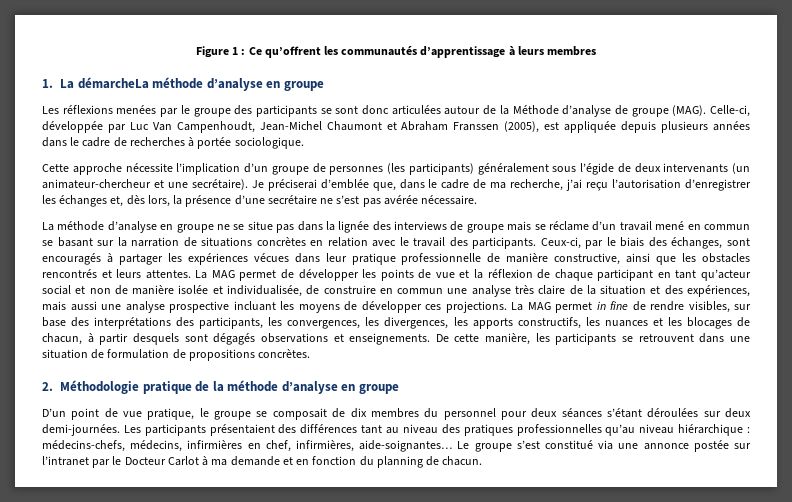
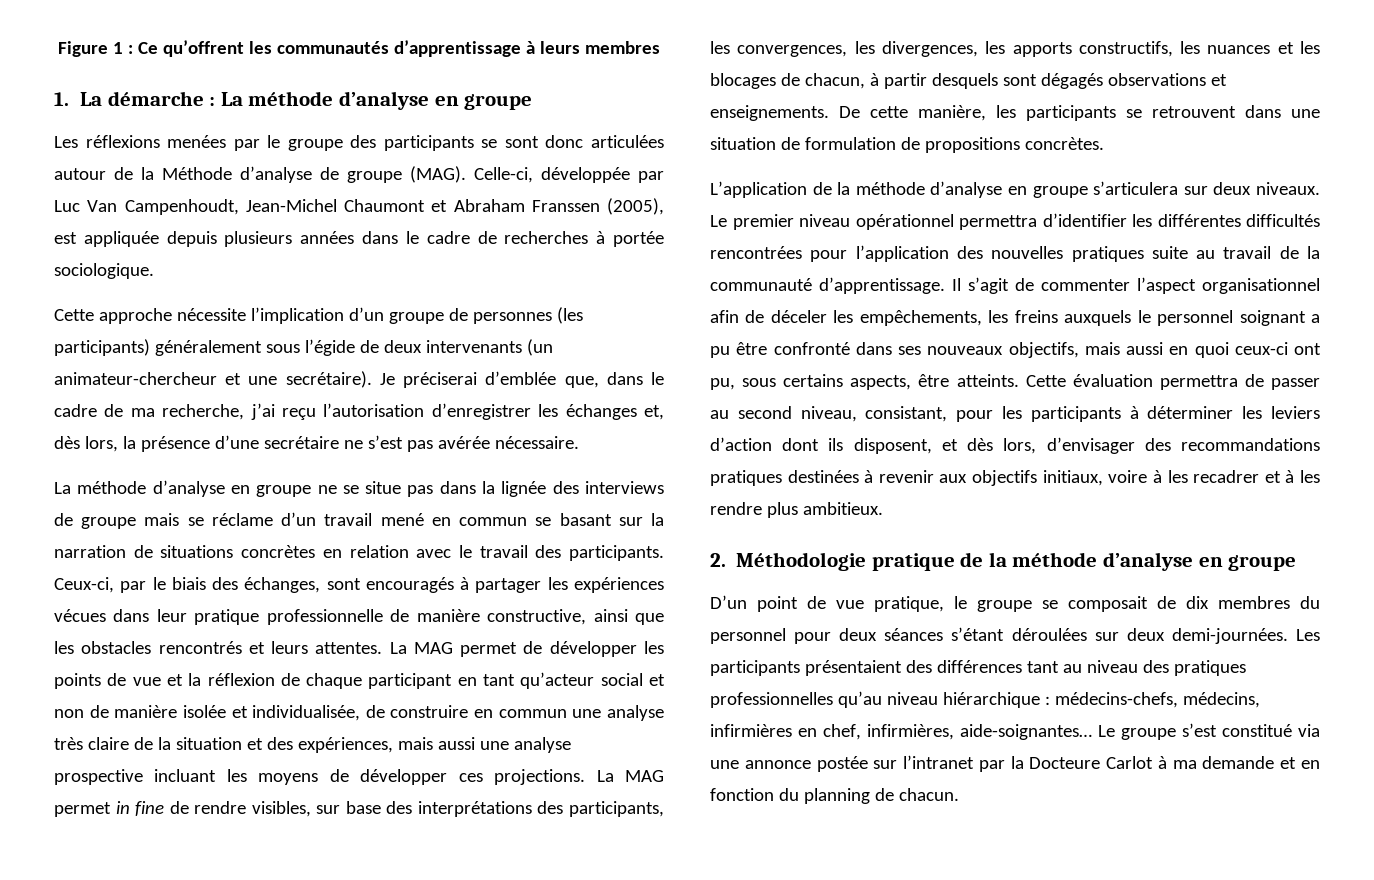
- 1. La démarcheLa méthode d’analyse en groupe
+ 1. La démarche : La méthode d’analyse en groupe
+ L’application de la méthode d’analyse en groupe s’articulera sur deux niveaux. Le premier niveau opérationnel permettra d’identifier les différentes difficultés rencontrées pour l’application des nouvelles pratiques suite au travail de la communauté d’apprentissage. Il s’agit de commenter l’aspect organisationnel afin de déceler les empêchements, les freins auxquels le personnel soignant a pu être confronté dans ses nouveaux objectifs, mais aussi en quoi ceux-ci ont pu, sous certains aspects, être atteints. Cette évaluation permettra de passer au second niveau, consistant, pour les participants à déterminer les leviers d’action dont ils disposent, et dès lors, d’envisager des recommandations pratiques destinées à revenir aux objectifs initiaux, voire à les recadrer et à les rendre plus ambitieux.
- Le groupe s’est constitué via une annonce postée sur l’intranet par le Docteur Carlot à ma demande et en fonction du planning de chacun.
+ Le groupe s’est constitué via une annonce postée sur l’intranet par la Docteure Carlot à ma demande et en fonction du planning de chacun.

